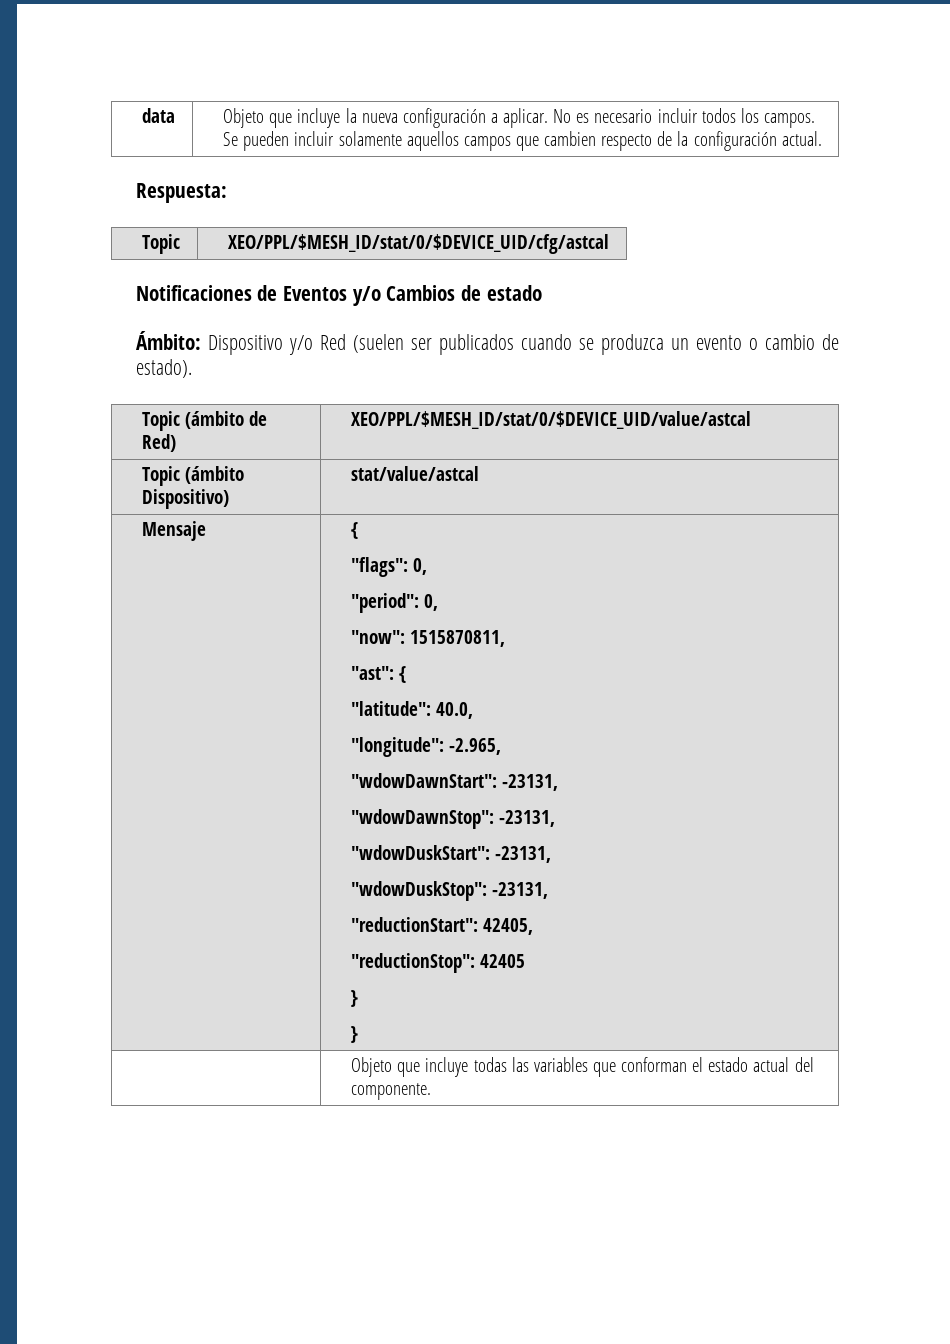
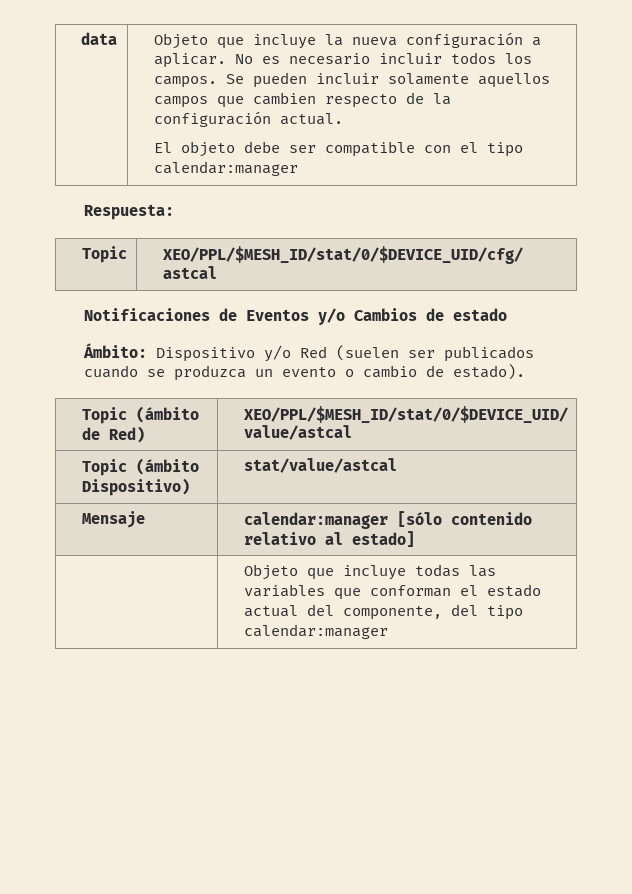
  data | Objeto que incluye la nueva configuración a aplicar. No es necesario incluir todos los campos. Se pueden incluir solamente aquellos campos que cambien respecto de la configuración actual.
+ El objeto debe ser compatible con el tipo calendar:manager
- Mensaje | {
- "flags": 0,
- "period": 0,
- "now": 1515870811,
- "ast": {
- "latitude": 40.0,
- "longitude": -2.965,
- "wdowDawnStart": -23131,
- "wdowDawnStop": -23131,
- "wdowDuskStart": -23131,
- "wdowDuskStop": -23131,
- "reductionStart": 42405,
- "reductionStop": 42405
- }
- }
+ Mensaje | calendar:manager [sólo contenido relativo al estado]
- | Objeto que incluye todas las variables que conforman el estado actual del componente.
+ | Objeto que incluye todas las variables que conforman el estado actual del componente, del tipo calendar:manager

